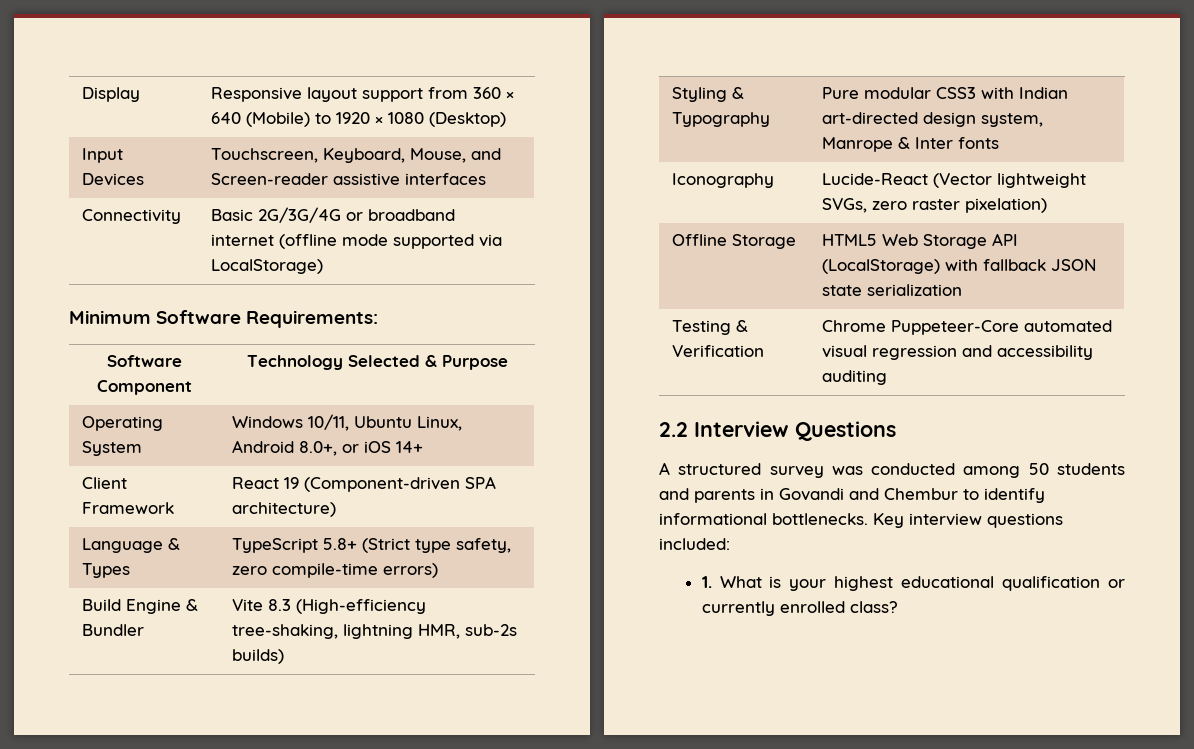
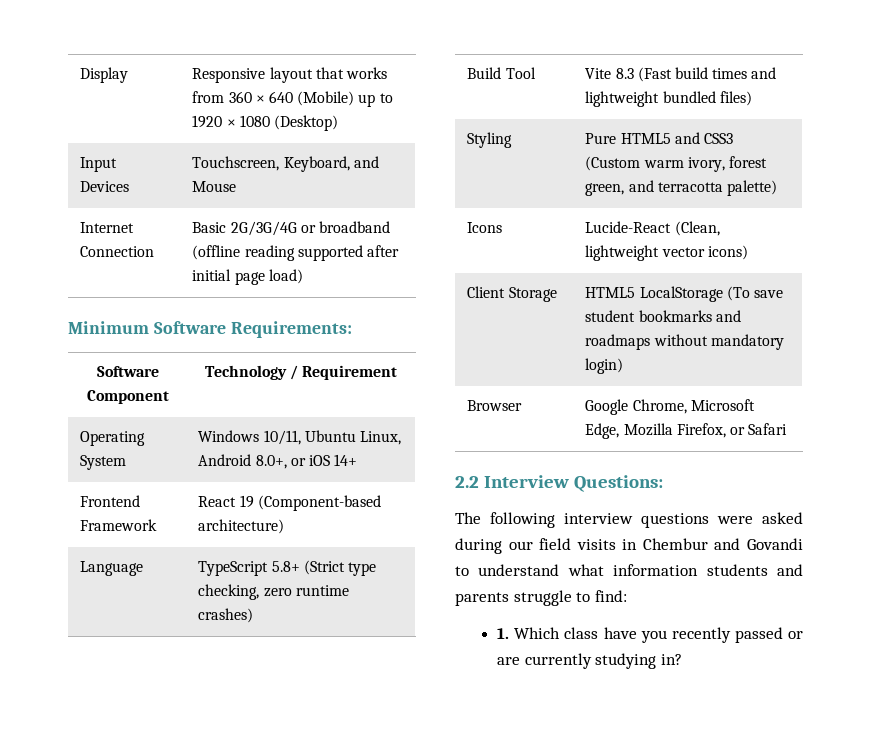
- Display | Responsive layout support from 360 × 640 (Mobile) to 1920 × 1080 (Desktop)
+ Display | Responsive layout that works from 360 × 640 (Mobile) up to 1920 × 1080 (Desktop)
- Input Devices | Touchscreen, Keyboard, Mouse, and Screen-reader assistive interfaces
- Connectivity | Basic 2G/3G/4G or broadband internet (offline mode supported via LocalStorage)
+ Input Devices | Touchscreen, Keyboard, and Mouse
+ Internet Connection | Basic 2G/3G/4G or broadband (offline reading supported after initial page load)
- Software Component | Technology Selected & Purpose
+ Software Component | Technology / Requirement
- Client Framework | React 19 (Component-driven SPA architecture)
+ Frontend Framework | React 19 (Component-based architecture)
- Language & Types | TypeScript 5.8+ (Strict type safety, zero compile-time errors)
- Build Engine & Bundler | Vite 8.3 (High-efficiency tree-shaking, lightning HMR, sub-2s builds)
+ Language | TypeScript 5.8+ (Strict type checking, zero runtime crashes)
+ Build Tool | Vite 8.3 (Fast build times and lightweight bundled files)
- Styling & Typography | Pure modular CSS3 with Indian art-directed design system, Manrope & Inter fonts
- Iconography | Lucide-React (Vector lightweight SVGs, zero raster pixelation)
- Offline Storage | HTML5 Web Storage API (LocalStorage) with fallback JSON state serialization
- Testing & Verification | Chrome Puppeteer-Core automated visual regression and accessibility auditing
- 2.2 Interview Questions
- A structured survey was conducted among 50 students and parents in Govandi and Chembur to identify informational bottlenecks. Key interview questions included:
- 1. What is your highest educational qualification or currently enrolled class?
+ Styling | Pure HTML5 and CSS3 (Custom warm ivory, forest green, and terracotta palette)
+ Icons | Lucide-React (Clean, lightweight vector icons)
+ Client Storage | HTML5 LocalStorage (To save student bookmarks and roadmaps without mandatory login)
+ Browser | Google Chrome, Microsoft Edge, Mozilla Firefox, or Safari
+ 2.2 Interview Questions:
+ The following interview questions were asked during our field visits in Chembur and Govandi to understand what information students and parents struggle to find:
+ 1. Which class have you recently passed or are currently studying in?

